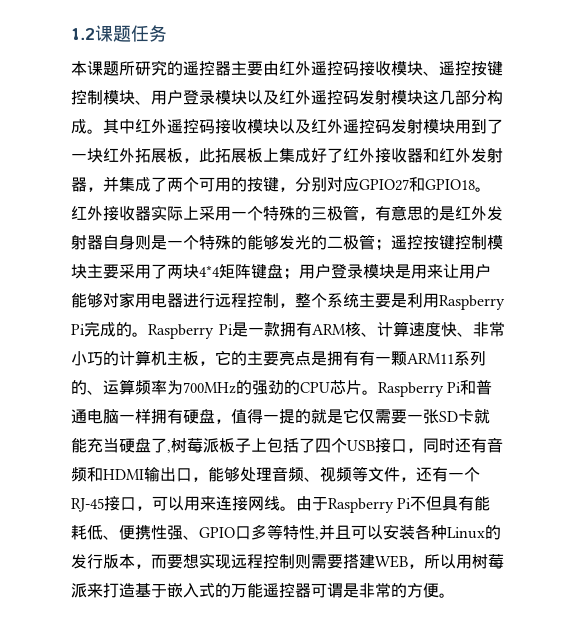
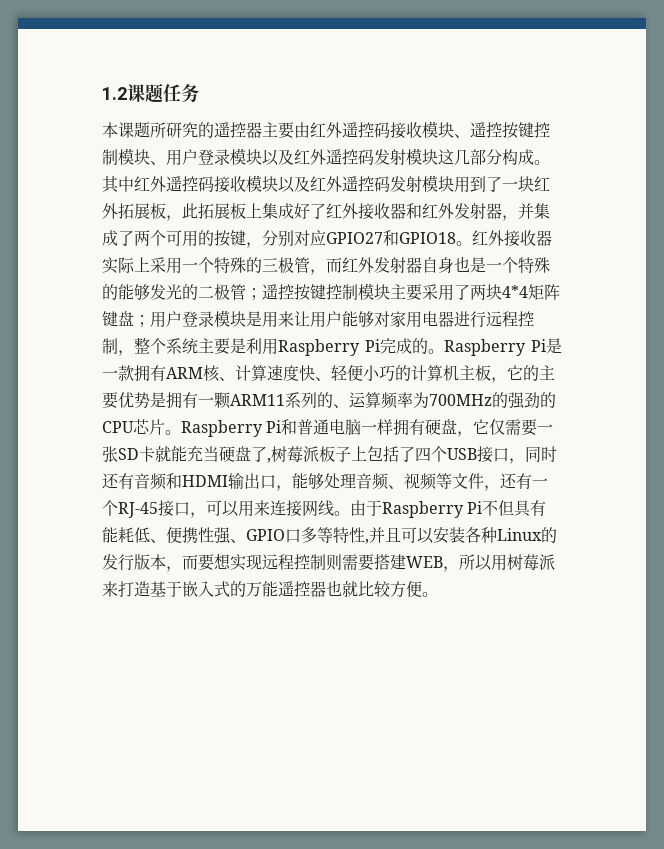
- 红外接收器实际上采用一个特殊的三极管，有意思的是红外发射器自身则是一个特殊的能够发光的二极管；遥控按键控制模块主要采用了两块4*4矩阵键盘；用户登录模块是用来让用户能够对家用电器进行远程控制，整个系统主要是利用Raspberry Pi完成的。
+ 红外接收器实际上采用一个特殊的三极管，而红外发射器自身也是一个特殊的能够发光的二极管；遥控按键控制模块主要采用了两块4*4矩阵键盘；用户登录模块是用来让用户能够对家用电器进行远程控制，整个系统主要是利用Raspberry Pi完成的。
- Raspberry Pi是一款拥有ARM核、计算速度快、非常小巧的计算机主板，它的主要亮点是拥有有一颗ARM11系列的、运算频率为700MHz的强劲的CPU芯片。
+ Raspberry Pi是一款拥有ARM核、计算速度快、轻便小巧的计算机主板，它的主要优势是拥有一颗ARM11系列的、运算频率为700MHz的强劲的CPU芯片。
- Raspberry Pi和普通电脑一样拥有硬盘，值得一提的就是它仅需要一张SD卡就能充当硬盘了,树莓派板子上包括了四个USB接口，同时还有音频和HDMI输出口，能够处理音频、视频等文件，还有一个RJ-45接口，可以用来连接网线。
+ Raspberry Pi和普通电脑一样拥有硬盘，它仅需要一张SD卡就能充当硬盘了,树莓派板子上包括了四个USB接口，同时还有音频和HDMI输出口，能够处理音频、视频等文件，还有一个RJ-45接口，可以用来连接网线。
- 由于Raspberry Pi不但具有能耗低、便携性强、GPIO口多等特性,并且可以安装各种Linux的发行版本，而要想实现远程控制则需要搭建WEB，所以用树莓派来打造基于嵌入式的万能遥控器可谓是非常的方便。
+ 由于Raspberry Pi不但具有能耗低、便携性强、GPIO口多等特性,并且可以安装各种Linux的发行版本，而要想实现远程控制则需要搭建WEB，所以用树莓派来打造基于嵌入式的万能遥控器也就比较方便。

